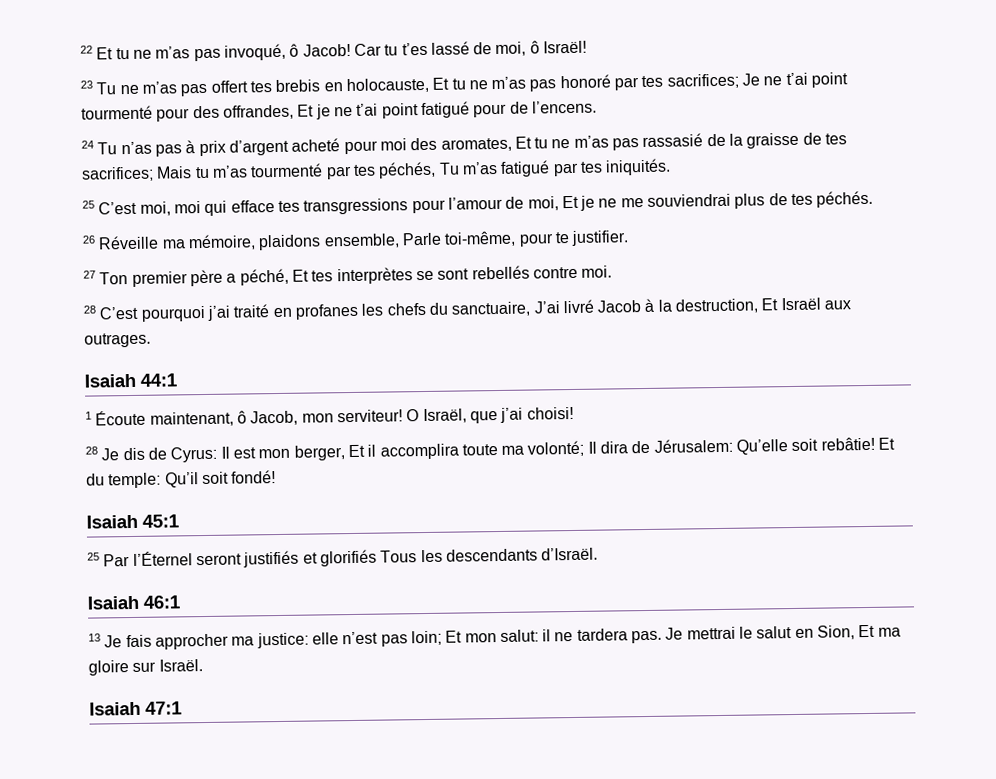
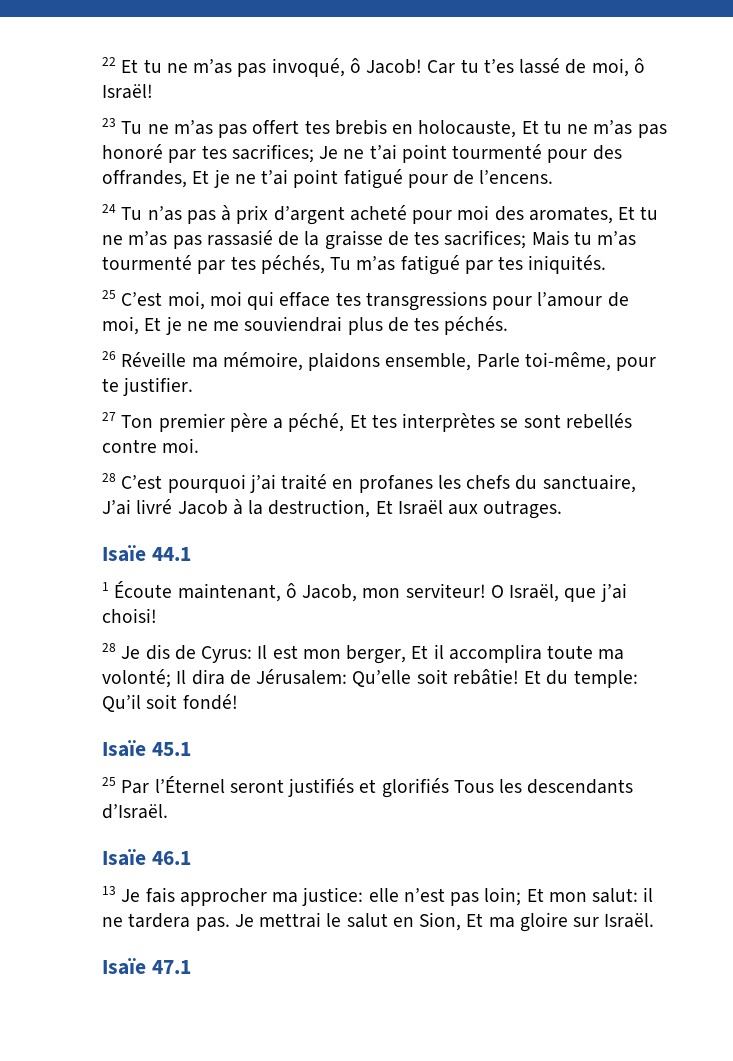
- Isaiah 44:1
+ Isaïe 44.1
- Isaiah 45:1
+ Isaïe 45.1
- Isaiah 46:1
+ Isaïe 46.1
- Isaiah 47:1
+ Isaïe 47.1

